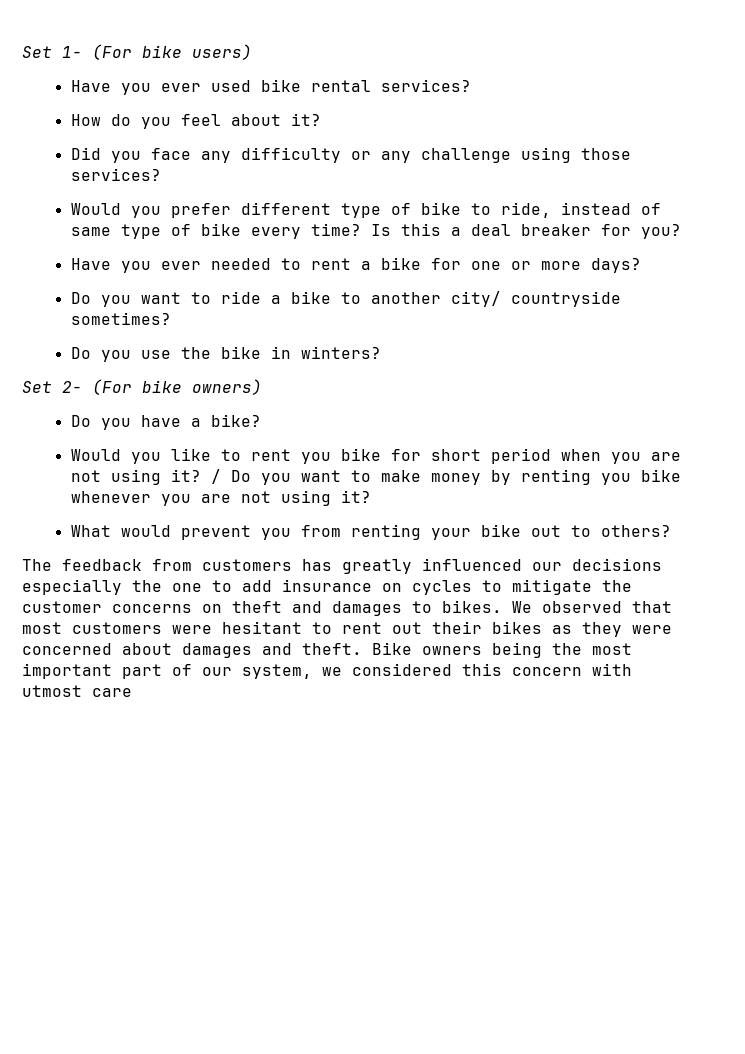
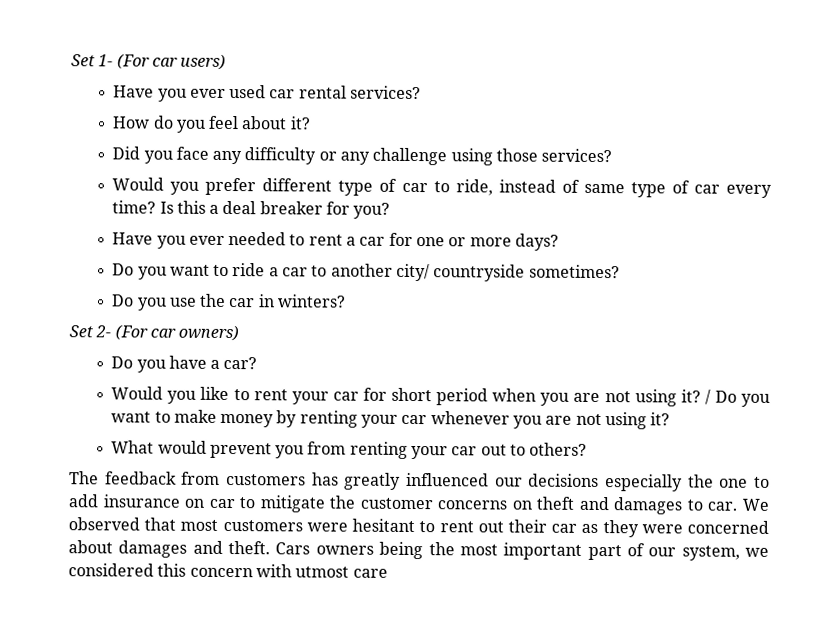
- Set 1- (For bike users)
+ Set 1- (For car users)
- Have you ever used bike rental services?
+ Have you ever used car rental services?
- Would you prefer different type of bike to ride, instead of same type of bike every time?
+ Would you prefer different type of car to ride, instead of same type of car every time?
- Have you ever needed to rent a bike for one or more days?
+ Have you ever needed to rent a car for one or more days?
- Do you want to ride a bike to another city/ countryside sometimes?
+ Do you want to ride a car to another city/ countryside sometimes?
- Do you use the bike in winters?
+ Do you use the car in winters?
- Set 2- (For bike owners)
+ Set 2- (For car owners)
- Do you have a bike?
+ Do you have a car?
- Would you like to rent you bike for short period when you are not using it?
+ Would you like to rent your car for short period when you are not using it?
- / Do you want to make money by renting you bike whenever you are not using it?
+ / Do you want to make money by renting your car whenever you are not using it?
- What would prevent you from renting your bike out to others?
+ What would prevent you from renting your car out to others?
- The feedback from customers has greatly influenced our decisions especially the one to add insurance on cycles to mitigate the customer concerns on theft and damages to bikes.
+ The feedback from customers has greatly influenced our decisions especially the one to add insurance on car to mitigate the customer concerns on theft and damages to car.
- We observed that most customers were hesitant to rent out their bikes as they were concerned about damages and theft.
+ We observed that most customers were hesitant to rent out their car as they were concerned about damages and theft.
- Bike owners being the most important part of our system, we considered this concern with utmost care
+ Cars owners being the most important part of our system, we considered this concern with utmost care

